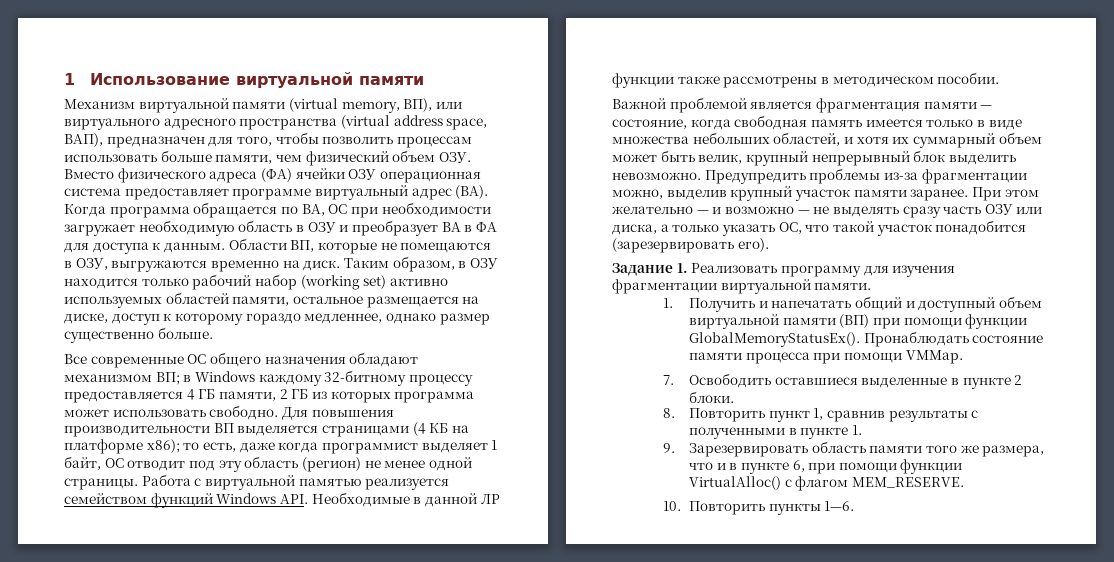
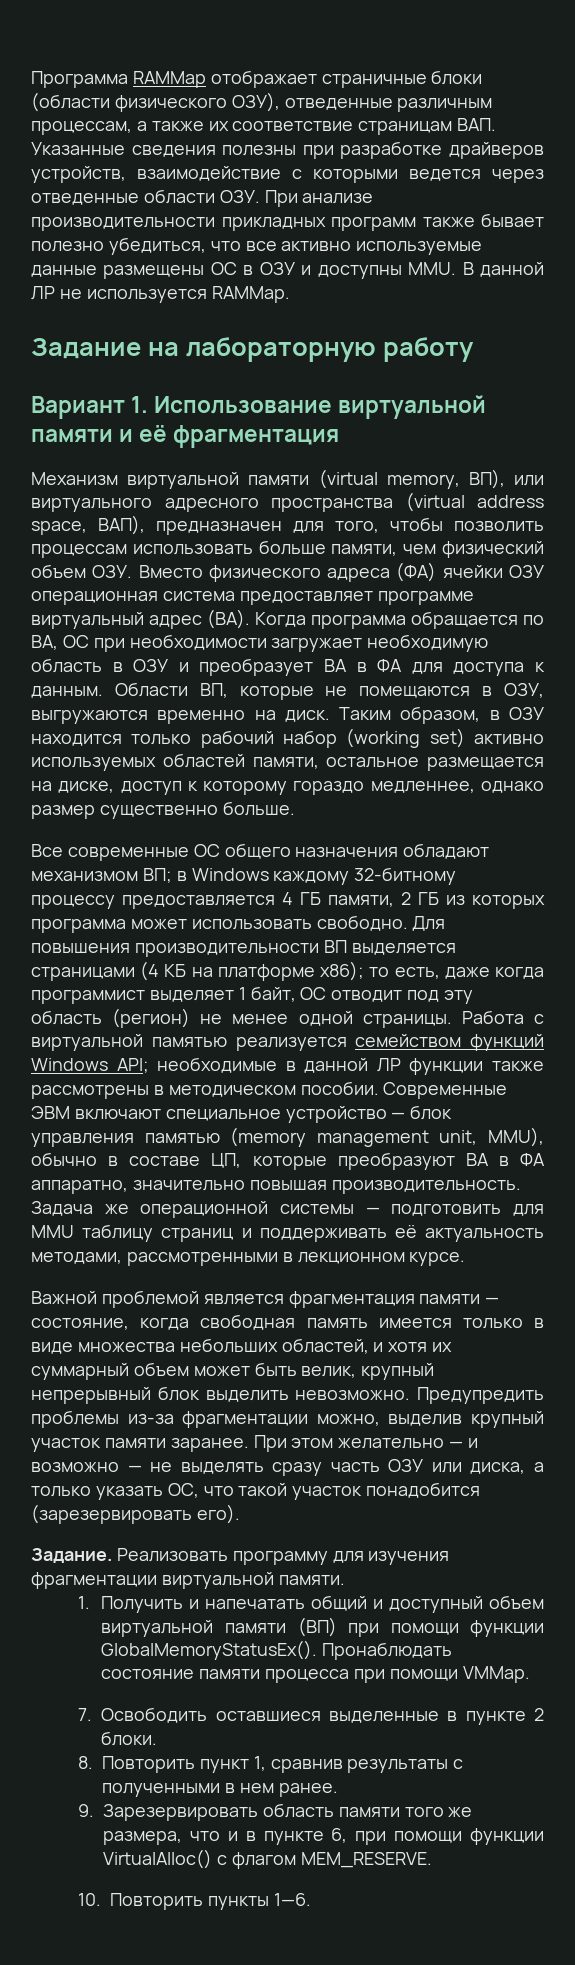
- 1 Использование виртуальной памяти
+ Программа RAMMap отображает страничные блоки (области физического ОЗУ), отведенные различным процессам, а также их соответствие страницам ВАП. Указанные сведения полезны при разработке драйверов устройств, взаимодействие с которыми ведется через отведенные области ОЗУ. При анализе производительности прикладных программ также бывает полезно убедиться, что все активно используемые данные размещены ОС в ОЗУ и доступны MMU. В данной ЛР не используется RAMMap.
+ Задание на лабораторную работу
+ Вариант 1. Использование виртуальной памяти и её фрагментация
- Работа с виртуальной памятью реализуется семейством функций Windows API. Необходимые в данной ЛР функции также рассмотрены в методическом пособии.
+ Работа с виртуальной памятью реализуется семейством функций Windows API; необходимые в данной ЛР функции также рассмотрены в методическом пособии. Современные ЭВМ включают специальное устройство — блок управления памятью (memory management unit, MMU), обычно в составе ЦП, которые преобразуют ВА в ФА аппаратно, значительно повышая производительность. Задача же операционной системы — подготовить для MMU таблицу страниц и поддерживать её актуальность методами, рассмотренными в лекционном курсе.
- Задание 1. Реализовать программу для изучения фрагментации виртуальной памяти.
+ Задание. Реализовать программу для изучения фрагментации виртуальной памяти.
- 8. Повторить пункт 1, сравнив результаты с полученными в пункте 1.
+ 8. Повторить пункт 1, сравнив результаты с полученными в нем ранее.

